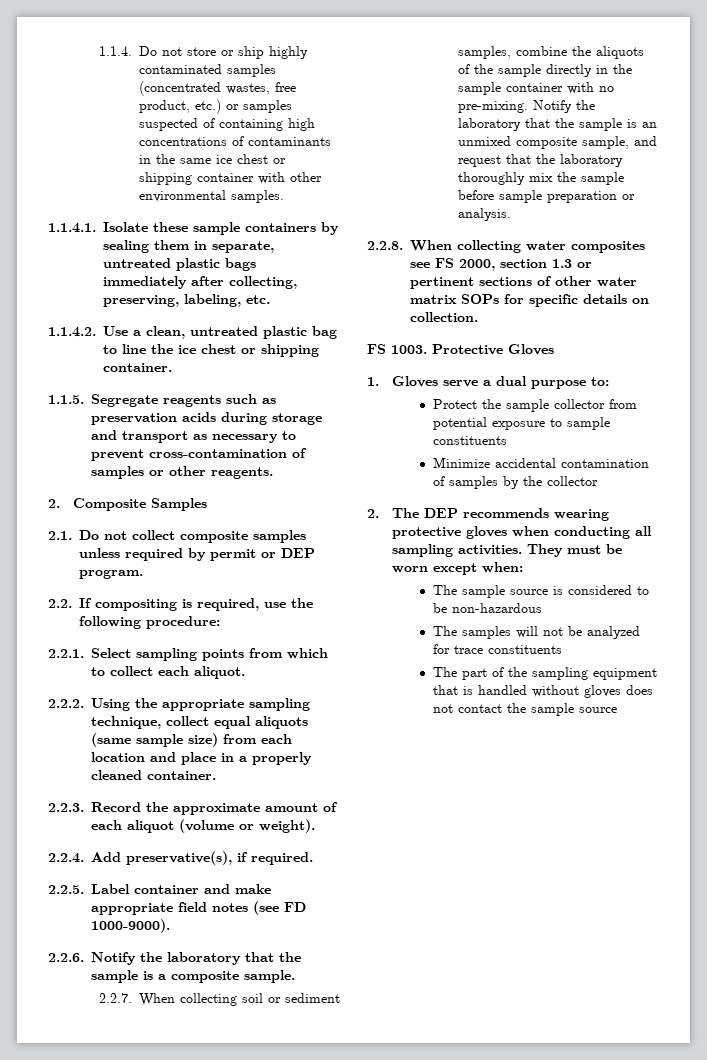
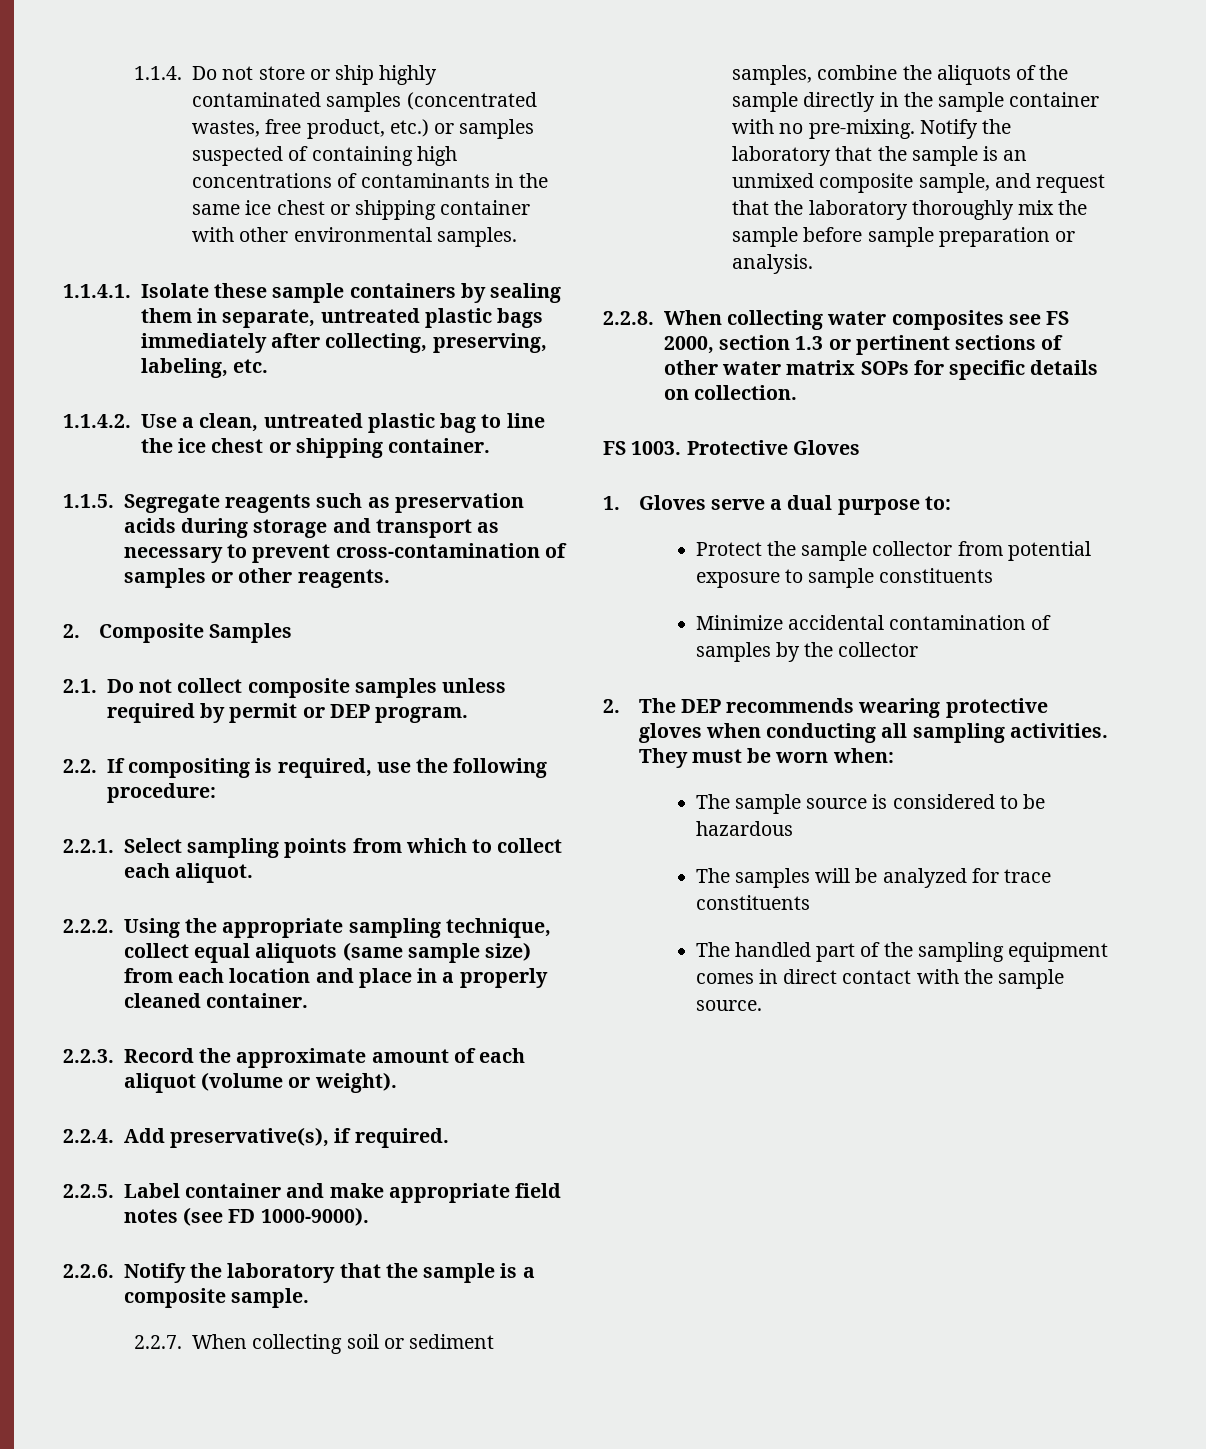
- They must be worn except when:
+ They must be worn when:
- The sample source is considered to be non-hazardous
+ The sample source is considered to be hazardous
- The samples will not be analyzed for trace constituents
+ The samples will be analyzed for trace constituents
- The part of the sampling equipment that is handled without gloves does not contact the sample source
+ The handled part of the sampling equipment comes in direct contact with the sample source.

